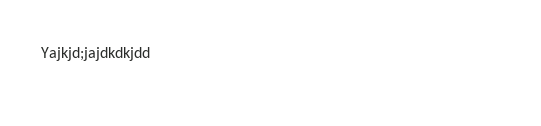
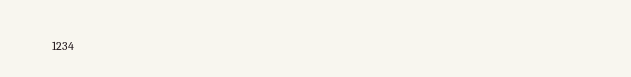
- Yajkjd;jajdkdkjdd
+ 1234

